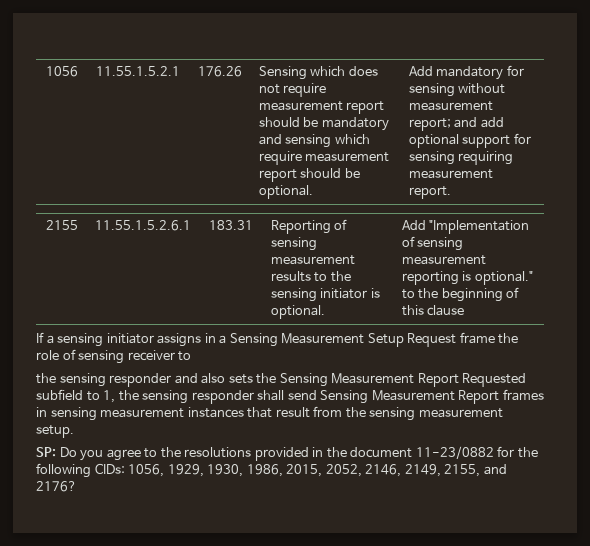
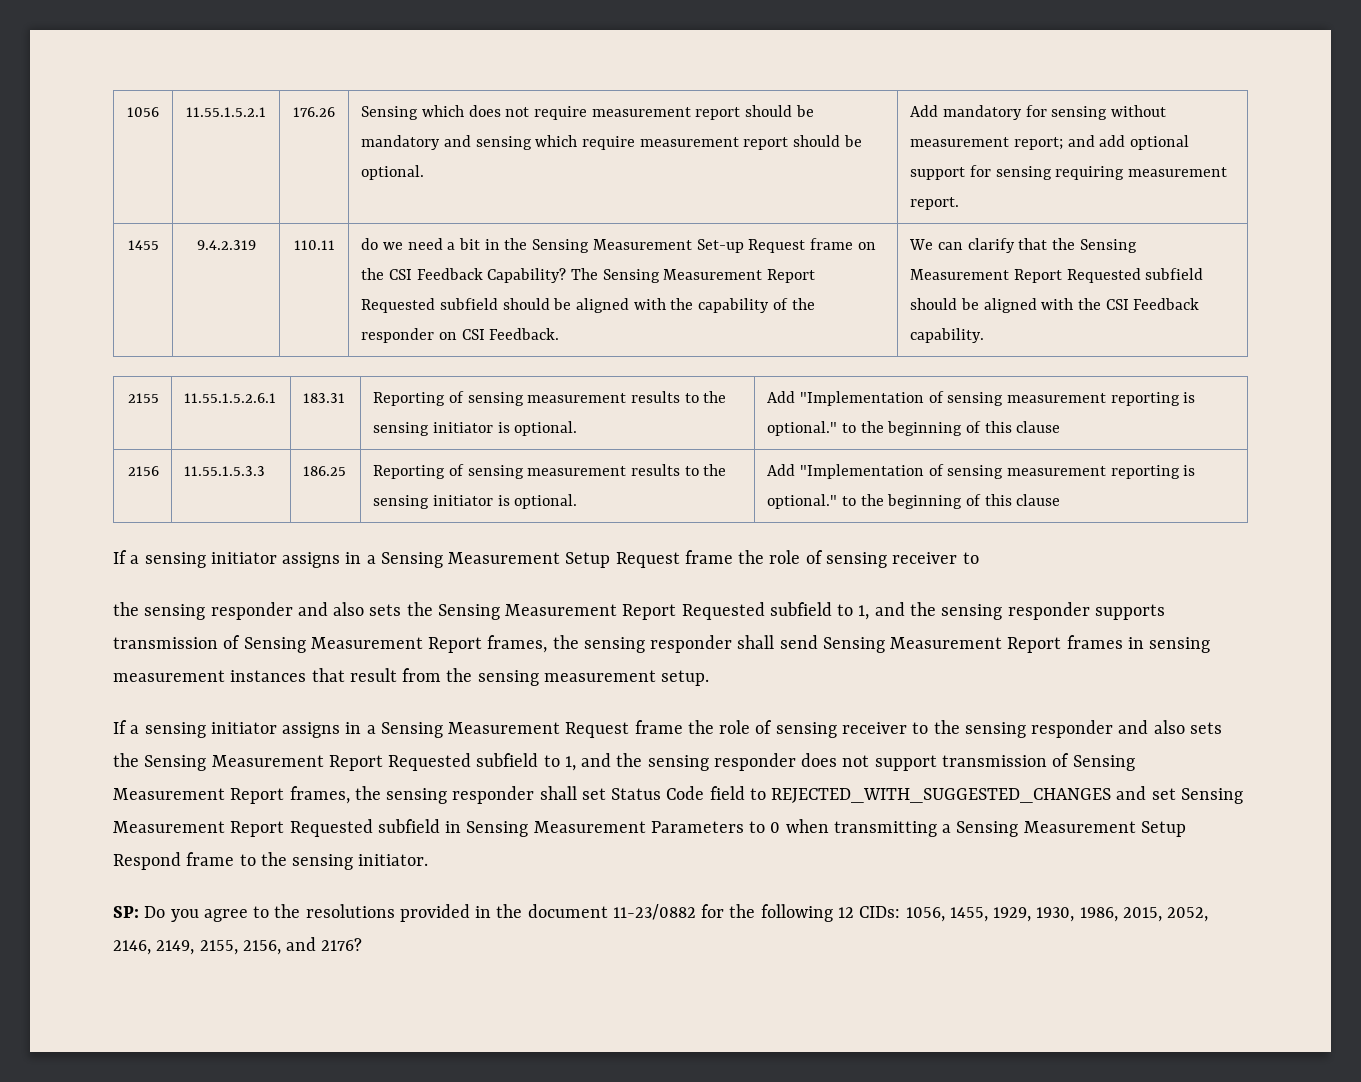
+ 1455 | 9.4.2.319 | 110.11 | do we need a bit in the Sensing Measurement Set-up Request frame on the CSI Feedback Capability? The Sensing Measurement Report Requested subfield should be aligned with the capability of the responder on CSI Feedback. | We can clarify that the Sensing Measurement Report Requested subfield should be aligned with the CSI Feedback capability.
+ 2156 | 11.55.1.5.3.3 | 186.25 | Reporting of sensing measurement results to the sensing initiator is optional. | Add "Implementation of sensing measurement reporting is optional." to the beginning of this clause
- the sensing responder and also sets the Sensing Measurement Report Requested subfield to 1, the sensing responder shall send Sensing Measurement Report frames in sensing measurement instances that result from the sensing measurement setup.
+ the sensing responder and also sets the Sensing Measurement Report Requested subfield to 1, and the sensing responder supports transmission of Sensing Measurement Report frames, the sensing responder shall send Sensing Measurement Report frames in sensing measurement instances that result from the sensing measurement setup.
+ If a sensing initiator assigns in a Sensing Measurement Request frame the role of sensing receiver to the sensing responder and also sets the Sensing Measurement Report Requested subfield to 1, and the sensing responder does not support transmission of Sensing Measurement Report frames, the sensing responder shall set Status Code field to REJECTED_WITH_SUGGESTED_CHANGES and set Sensing Measurement Report Requested subfield in Sensing Measurement Parameters to 0 when transmitting a Sensing Measurement Setup Respond frame to the sensing initiator.
- SP: Do you agree to the resolutions provided in the document 11-23/0882 for the following CIDs: 1056, 1929, 1930, 1986, 2015, 2052, 2146, 2149, 2155, and 2176?
+ SP: Do you agree to the resolutions provided in the document 11-23/0882 for the following 12 CIDs: 1056, 1455, 1929, 1930, 1986, 2015, 2052, 2146, 2149, 2155, 2156, and 2176?

